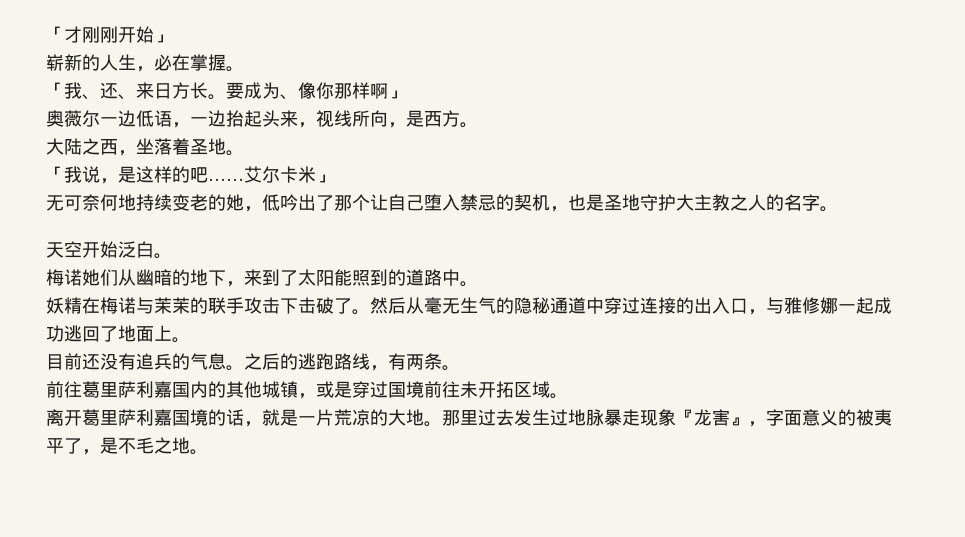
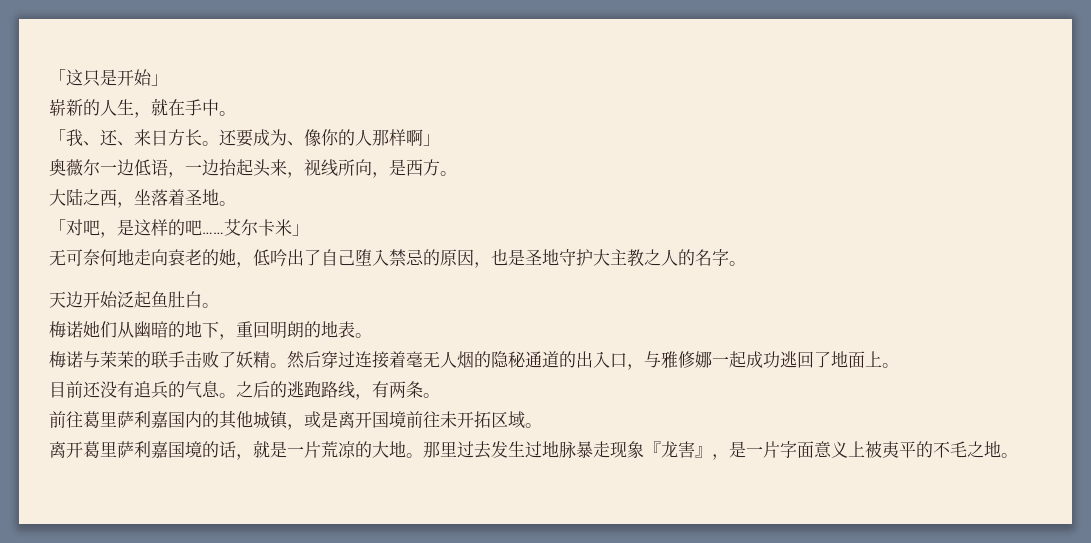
- 「才刚刚开始」
+ 「这只是开始」
- 崭新的人生，必在掌握。
+ 崭新的人生，就在手中。
- 要成为、像你那样啊」
+ 还要成为、像你的人那样啊」
- 「我说，是这样的吧……
+ 「对吧，是这样的吧……
- 无可奈何地持续变老的她，低吟出了那个让自己堕入禁忌的契机，也是圣地守护大主教之人的名字。
+ 无可奈何地走向衰老的她，低吟出了自己堕入禁忌的原因，也是圣地守护大主教之人的名字。
- 天空开始泛白。
+ 天边开始泛起鱼肚白。
- 梅诺她们从幽暗的地下，来到了太阳能照到的道路中。
- 妖精在梅诺与茉茉的联手攻击下击破了。然后从毫无生气的隐秘通道中穿过连接的出入口，与雅修娜一起成功逃回了地面上。
+ 梅诺她们从幽暗的地下，重回明朗的地表。
+ 梅诺与茉茉的联手击败了妖精。然后穿过连接着毫无人烟的隐秘通道的出入口，与雅修娜一起成功逃回了地面上。
- 前往葛里萨利嘉国内的其他城镇，或是穿过国境前往未开拓区域。
+ 前往葛里萨利嘉国内的其他城镇，或是离开国境前往未开拓区域。
- 那里过去发生过地脉暴走现象『龙害』，字面意义的被夷平了，是不毛之地。
+ 那里过去发生过地脉暴走现象『龙害』，是一片字面意义上被夷平的不毛之地。

